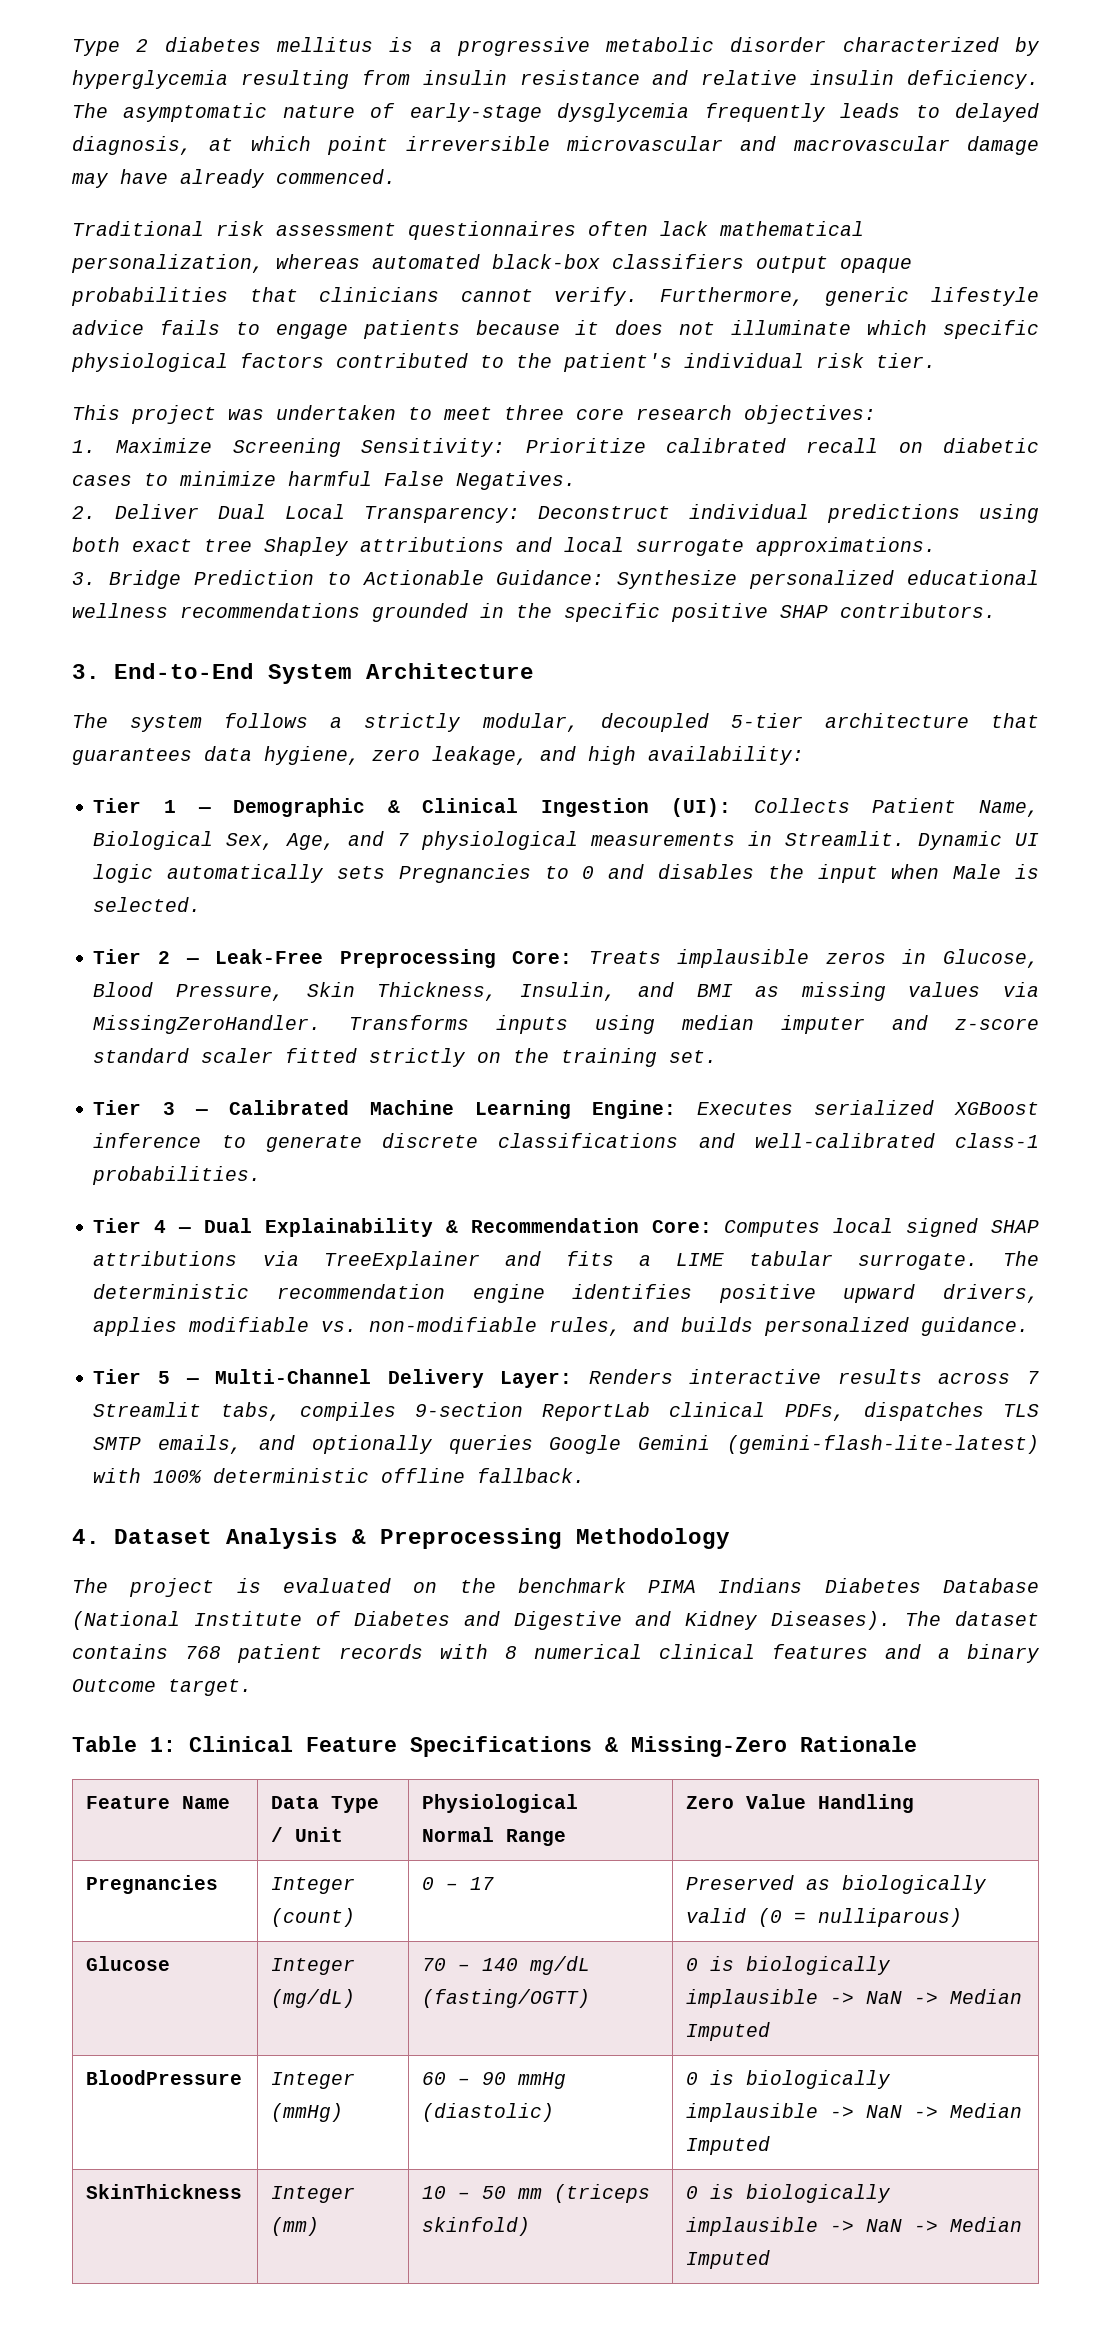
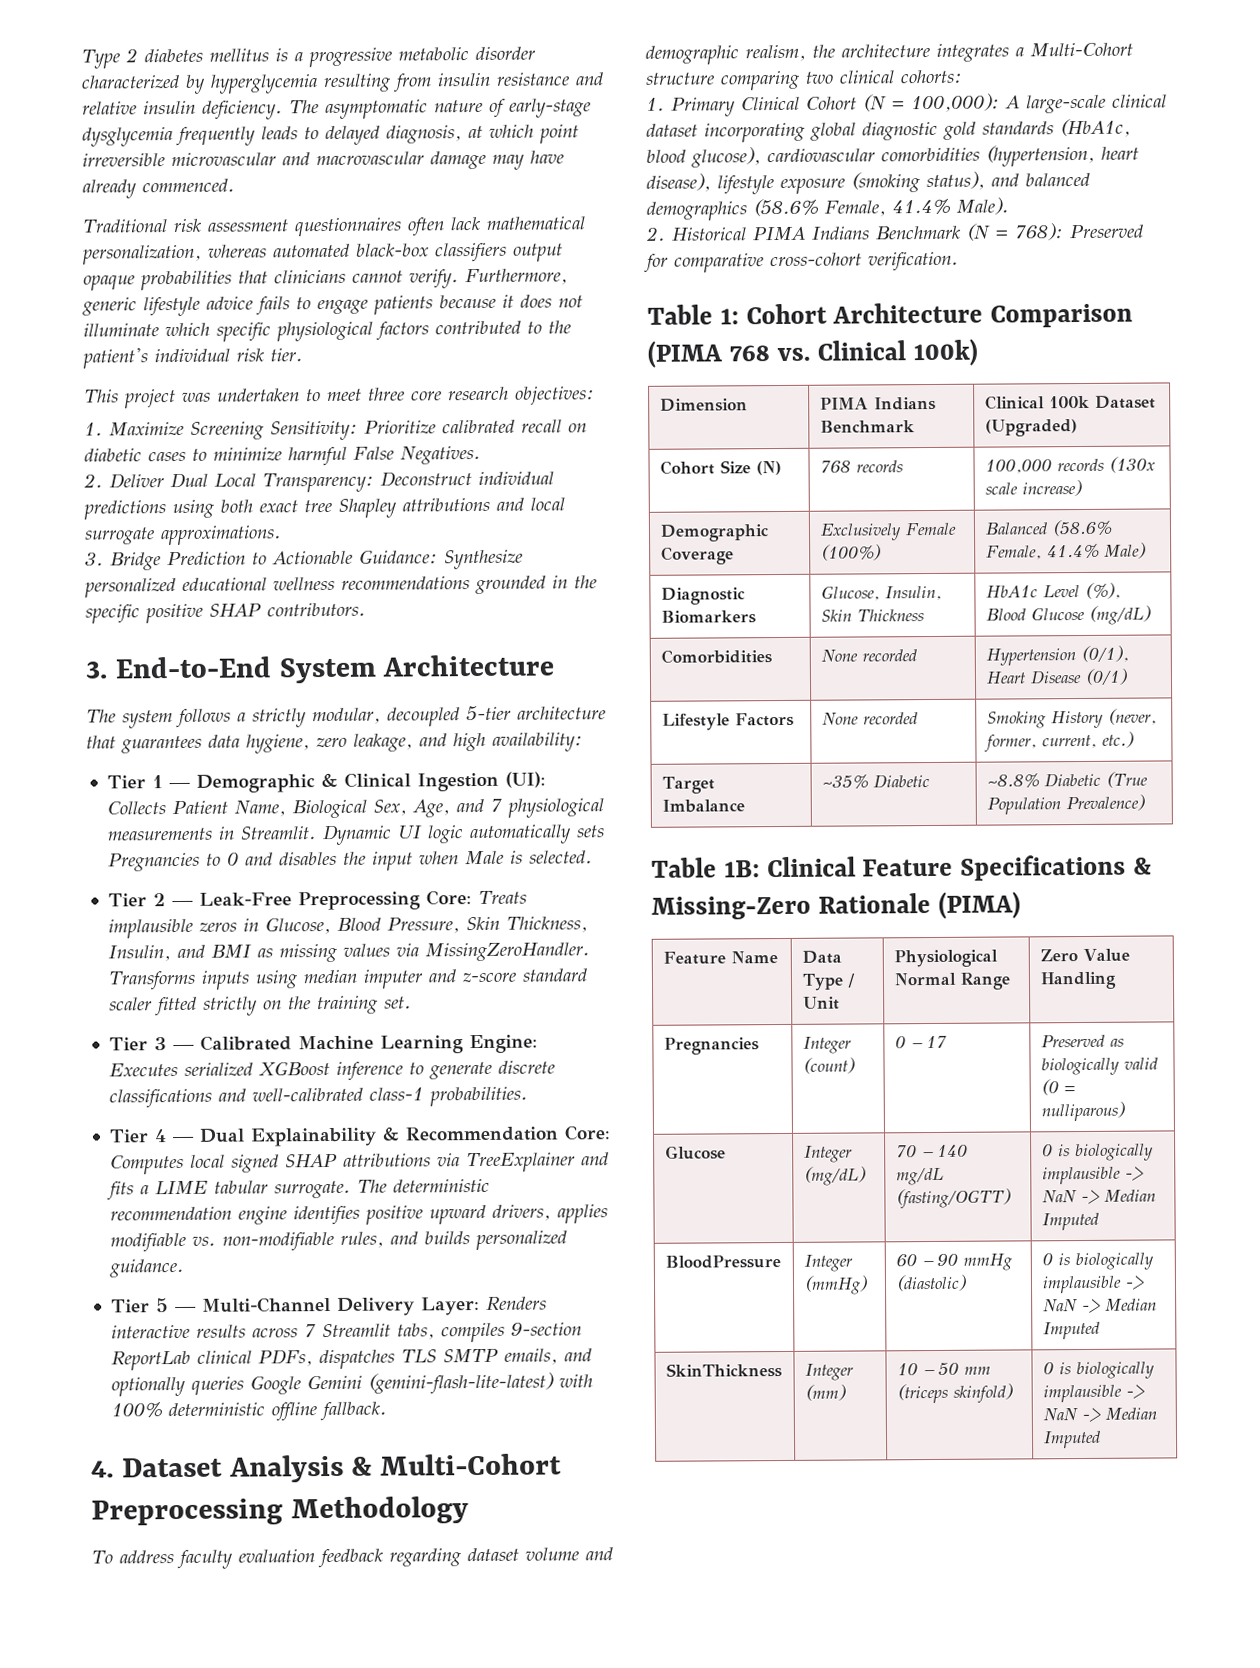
- 4. Dataset Analysis & Preprocessing Methodology
+ 4. Dataset Analysis & Multi-Cohort Preprocessing Methodology
- The project is evaluated on the benchmark PIMA Indians Diabetes Database (National Institute of Diabetes and Digestive and Kidney Diseases). The dataset contains 768 patient records with 8 numerical clinical features and a binary Outcome target.
- Table 1: Clinical Feature Specifications & Missing-Zero Rationale
+ To address faculty evaluation feedback regarding dataset volume and demographic realism, the architecture integrates a Multi-Cohort structure comparing two clinical cohorts:
+ 1. Primary Clinical Cohort (N = 100,000): A large-scale clinical dataset incorporating global diagnostic gold standards (HbA1c, blood glucose), cardiovascular comorbidities (hypertension, heart disease), lifestyle exposure (smoking status), and balanced demographics (58.6% Female, 41.4% Male).
+ 2. Historical PIMA Indians Benchmark (N = 768): Preserved for comparative cross-cohort verification.
+ Table 1: Cohort Architecture Comparison (PIMA 768 vs. Clinical 100k)
+ Dimension | PIMA Indians Benchmark | Clinical 100k Dataset (Upgraded)
+ Cohort Size (N) | 768 records | 100,000 records (130x scale increase)
+ Demographic Coverage | Exclusively Female (100%) | Balanced (58.6% Female, 41.4% Male)
+ Diagnostic Biomarkers | Glucose, Insulin, Skin Thickness | HbA1c Level (%), Blood Glucose (mg/dL)
+ Comorbidities | None recorded | Hypertension (0/1), Heart Disease (0/1)
+ Lifestyle Factors | None recorded | Smoking History (never, former, current, etc.)
+ Target Imbalance | ~35% Diabetic | ~8.8% Diabetic (True Population Prevalence)
+ Table 1B: Clinical Feature Specifications & Missing-Zero Rationale (PIMA)

